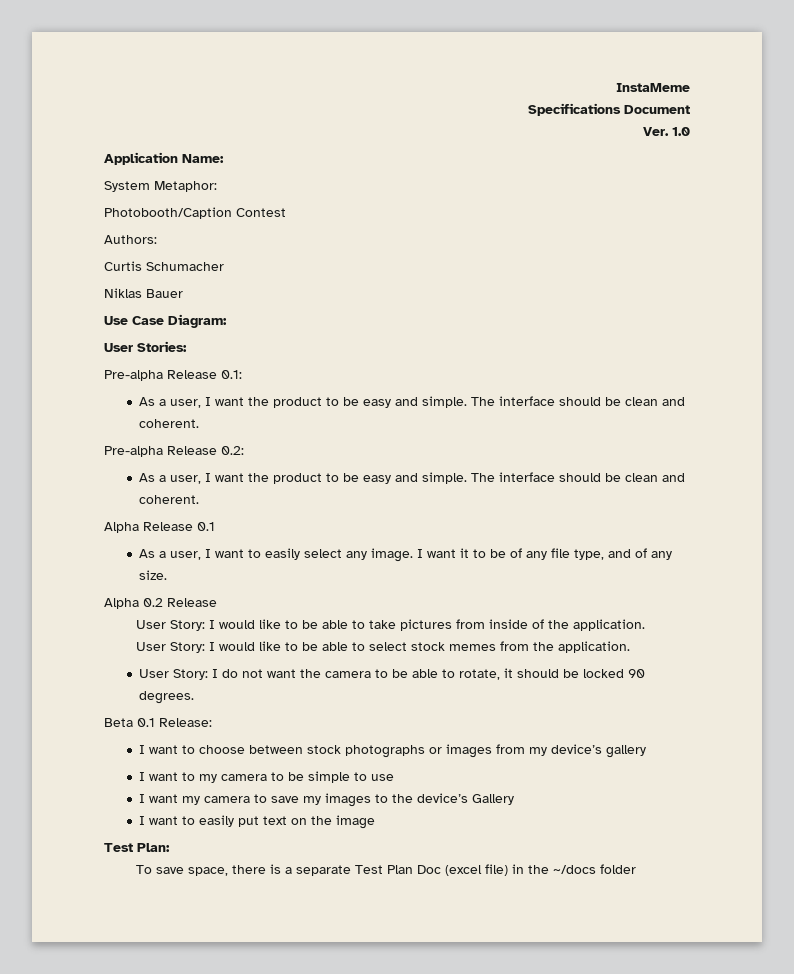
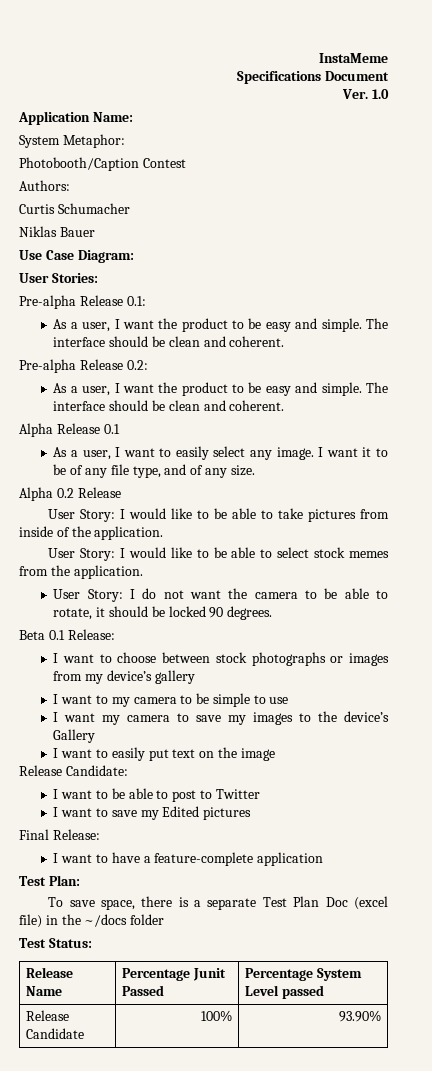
+ Release Candidate:
+ I want to be able to post to Twitter
+ I want to save my Edited pictures
+ Final Release:
+ I want to have a feature-complete application
+ Test Status:
+ Release Name | Percentage Junit Passed | Percentage System Level passed
+ Release Candidate | 100% | 93.90%

